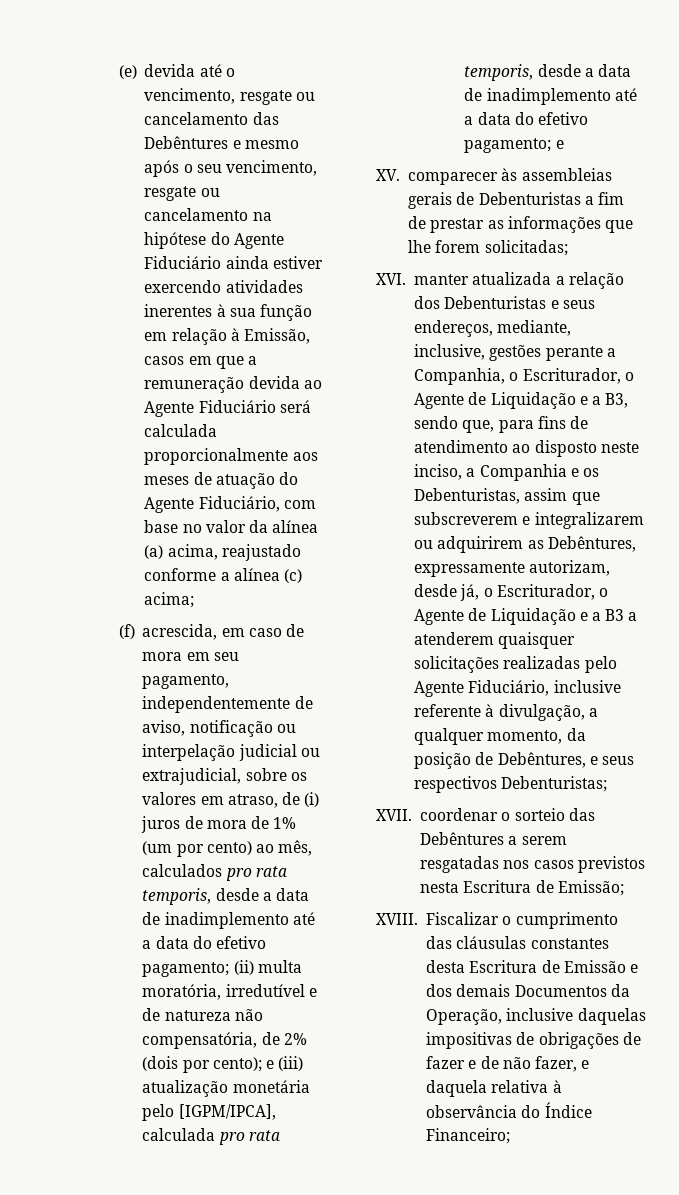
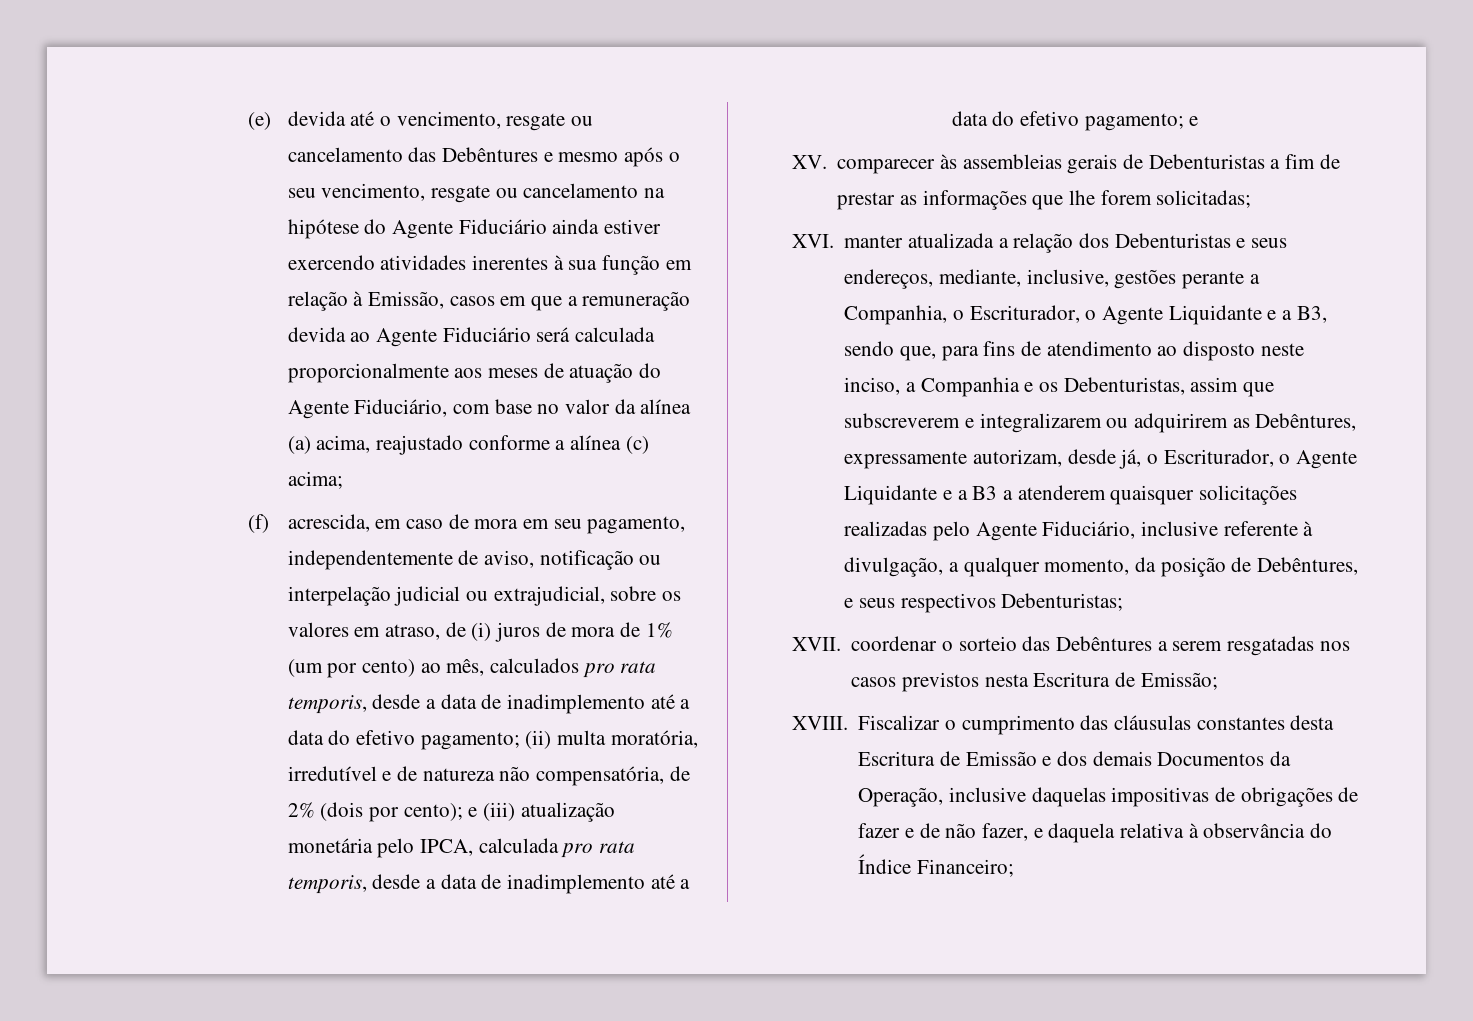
- e (iii) atualização monetária pelo [IGPM/IPCA], calculada pro rata temporis, desde a data de inadimplemento até a data do efetivo pagamento;
+ e (iii) atualização monetária pelo IPCA, calculada pro rata temporis, desde a data de inadimplemento até a data do efetivo pagamento;
- XVI. manter atualizada a relação dos Debenturistas e seus endereços, mediante, inclusive, gestões perante a Companhia, o Escriturador, o Agente de Liquidação e a B3, sendo que, para fins de atendimento ao disposto neste inciso, a Companhia e os Debenturistas, assim que subscreverem e integralizarem ou adquirirem as Debêntures, expressamente autorizam, desde já, o Escriturador, o Agente de Liquidação e a B3 a atenderem quaisquer solicitações realizadas pelo Agente Fiduciário, inclusive referente à divulgação, a qualquer momento, da posição de Debêntures, e seus respectivos Debenturistas;
+ XVI. manter atualizada a relação dos Debenturistas e seus endereços, mediante, inclusive, gestões perante a Companhia, o Escriturador, o Agente Liquidante e a B3, sendo que, para fins de atendimento ao disposto neste inciso, a Companhia e os Debenturistas, assim que subscreverem e integralizarem ou adquirirem as Debêntures, expressamente autorizam, desde já, o Escriturador, o Agente Liquidante e a B3 a atenderem quaisquer solicitações realizadas pelo Agente Fiduciário, inclusive referente à divulgação, a qualquer momento, da posição de Debêntures, e seus respectivos Debenturistas;

